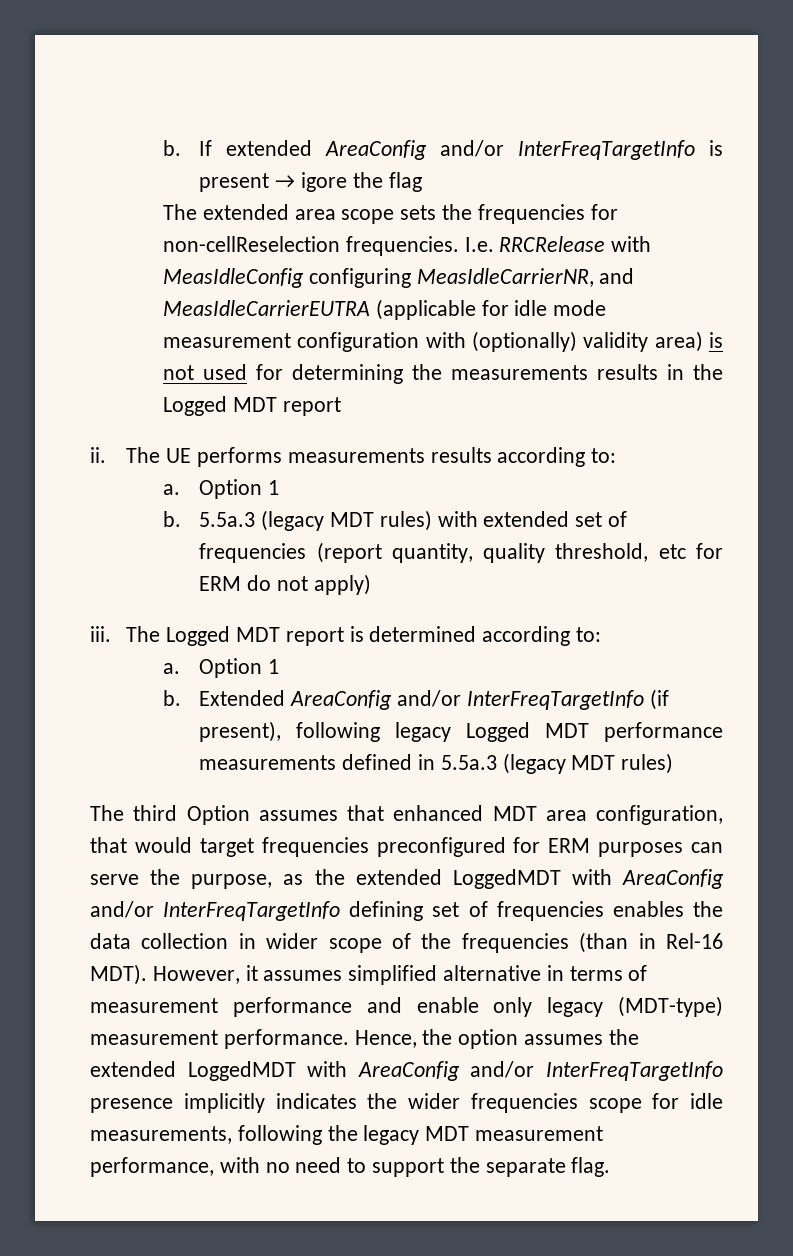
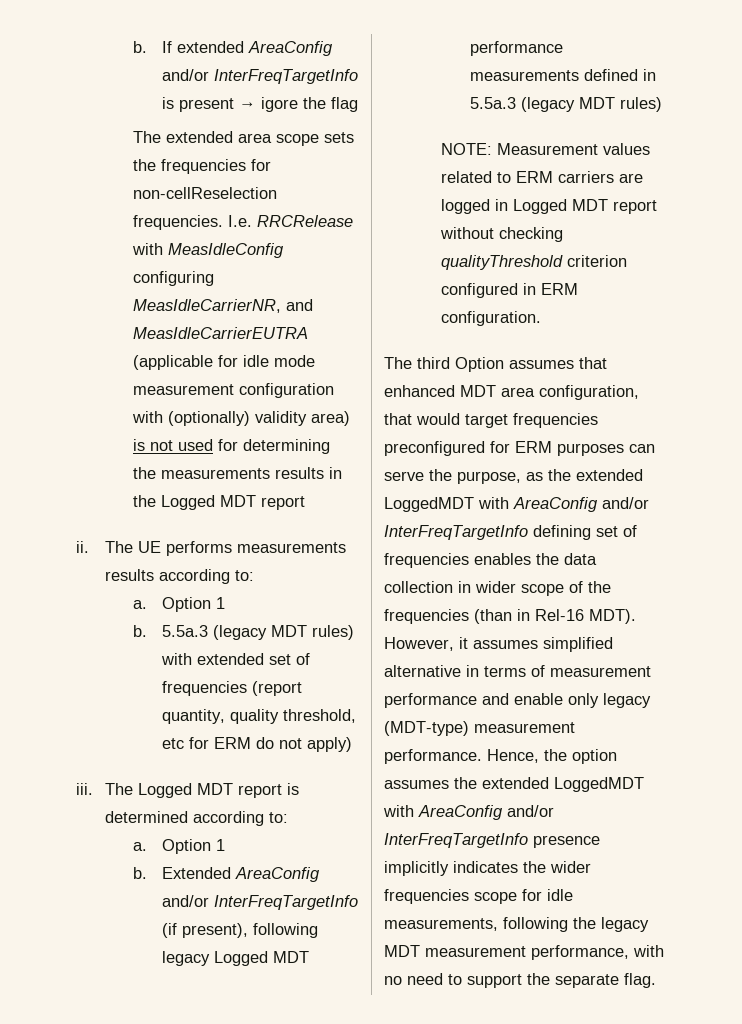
+ NOTE: Measurement values related to ERM carriers are logged in Logged MDT report without checking qualityThreshold criterion configured in ERM configuration.

